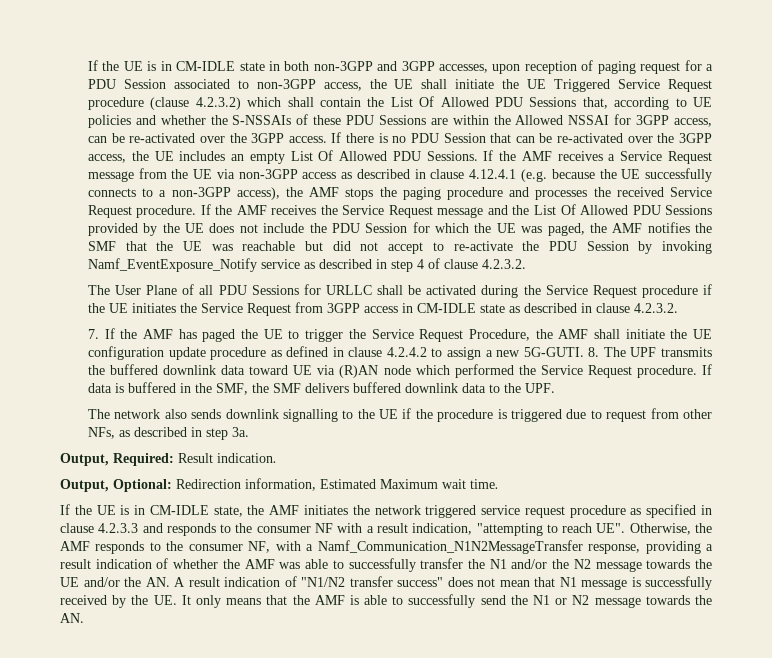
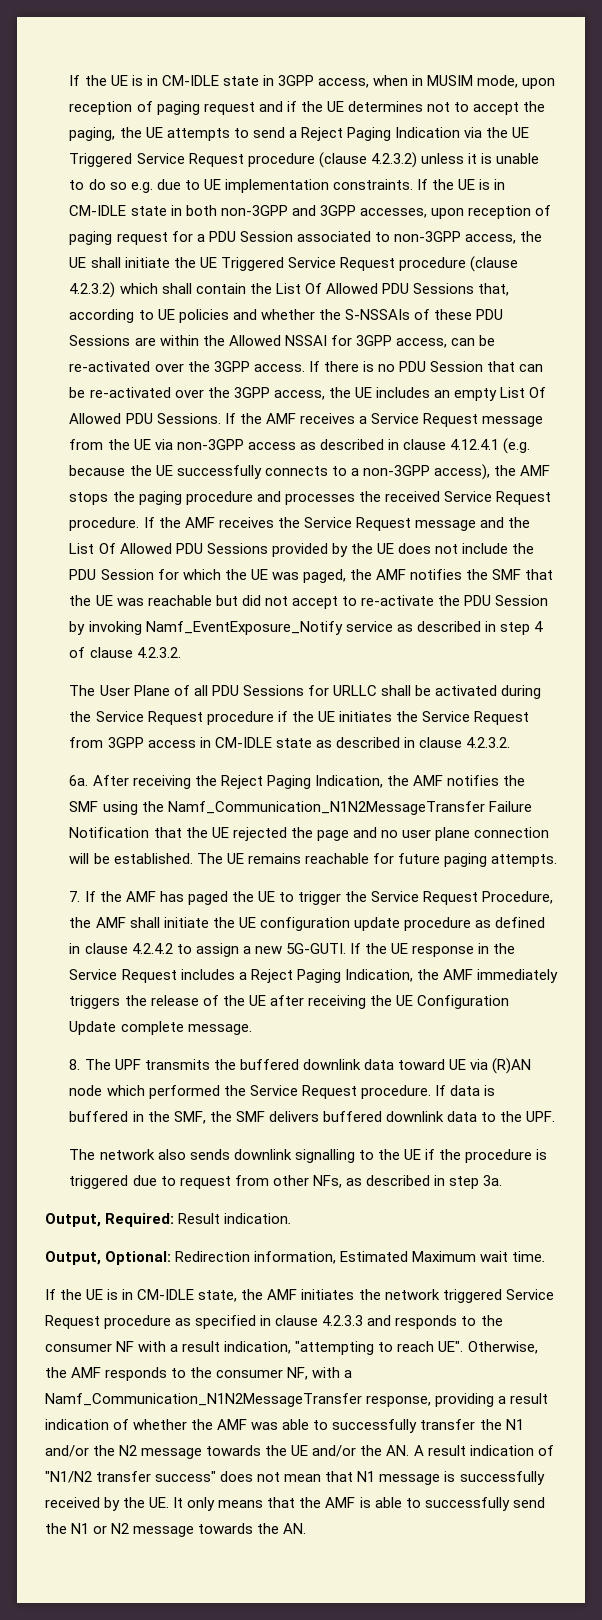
- If the UE is in CM-IDLE state in both non-3GPP and 3GPP accesses, upon reception of paging request for a PDU Session associated to non-3GPP access, the UE shall initiate the UE Triggered Service Request procedure (clause 4.2.3.2) which shall contain the List Of Allowed PDU Sessions that, according to UE policies and whether the S-NSSAIs of these PDU Sessions are within the Allowed NSSAI for 3GPP access, can be re-activated over the 3GPP access.
+ If the UE is in CM-IDLE state in 3GPP access, when in MUSIM mode, upon reception of paging request and if the UE determines not to accept the paging, the UE attempts to send a Reject Paging Indication via the UE Triggered Service Request procedure (clause 4.2.3.2) unless it is unable to do so e.g. due to UE implementation constraints. If the UE is in CM-IDLE state in both non-3GPP and 3GPP accesses, upon reception of paging request for a PDU Session associated to non-3GPP access, the UE shall initiate the UE Triggered Service Request procedure (clause 4.2.3.2) which shall contain the List Of Allowed PDU Sessions that, according to UE policies and whether the S-NSSAIs of these PDU Sessions are within the Allowed NSSAI for 3GPP access, can be re-activated over the 3GPP access.
+ 6a. After receiving the Reject Paging Indication, the AMF notifies the SMF using the Namf_Communication_N1N2MessageTransfer Failure Notification that the UE rejected the page and no user plane connection will be established. The UE remains reachable for future paging attempts.
- 7. If the AMF has paged the UE to trigger the Service Request Procedure, the AMF shall initiate the UE configuration update procedure as defined in clause 4.2.4.2 to assign a new 5G-GUTI. 8. The UPF transmits the buffered downlink data toward UE via (R)AN node which performed the Service Request procedure.
+ 7. If the AMF has paged the UE to trigger the Service Request Procedure, the AMF shall initiate the UE configuration update procedure as defined in clause 4.2.4.2 to assign a new 5G-GUTI. If the UE response in the Service Request includes a Reject Paging Indication, the AMF immediately triggers the release of the UE after receiving the UE Configuration Update complete message.
+ 8. The UPF transmits the buffered downlink data toward UE via (R)AN node which performed the Service Request procedure.
- If the UE is in CM-IDLE state, the AMF initiates the network triggered service request procedure as specified in clause 4.2.3.3 and responds to the consumer NF with a result indication, "attempting to reach UE". Otherwise, the AMF responds to the consumer NF, with a Namf_Communication_N1N2MessageTransfer response, providing a result indication of whether the AMF was able to successfully transfer the N1 and/or the N2 message towards the UE and/or the AN. A result indication of "N1/N2 transfer success" does not mean that N1 message is successfully received by the UE. It only means that the AMF is able to successfully send the N1 or N2 message towards the AN.
+ If the UE is in CM-IDLE state, the AMF initiates the network triggered Service Request procedure as specified in clause 4.2.3.3 and responds to the consumer NF with a result indication, "attempting to reach UE". Otherwise, the AMF responds to the consumer NF, with a Namf_Communication_N1N2MessageTransfer response, providing a result indication of whether the AMF was able to successfully transfer the N1 and/or the N2 message towards the UE and/or the AN. A result indication of "N1/N2 transfer success" does not mean that N1 message is successfully received by the UE. It only means that the AMF is able to successfully send the N1 or N2 message towards the AN.

